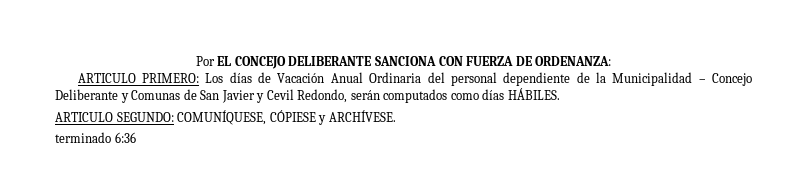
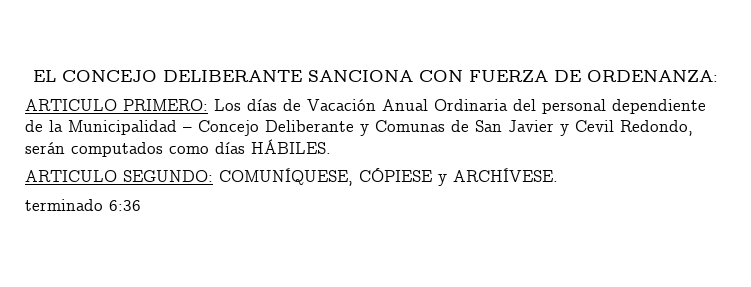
- Por EL CONCEJO DELIBERANTE SANCIONA CON FUERZA DE ORDENANZA:
+ EL CONCEJO DELIBERANTE SANCIONA CON FUERZA DE ORDENANZA:

